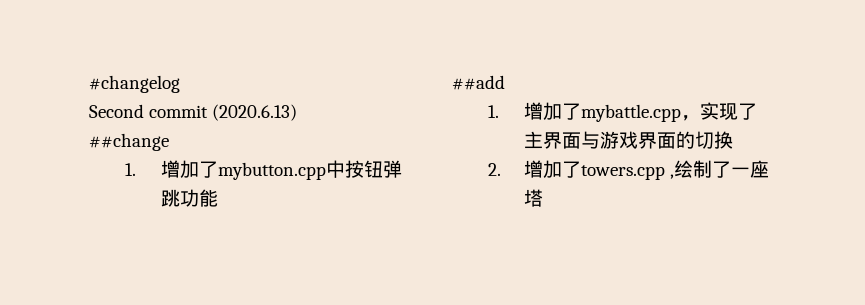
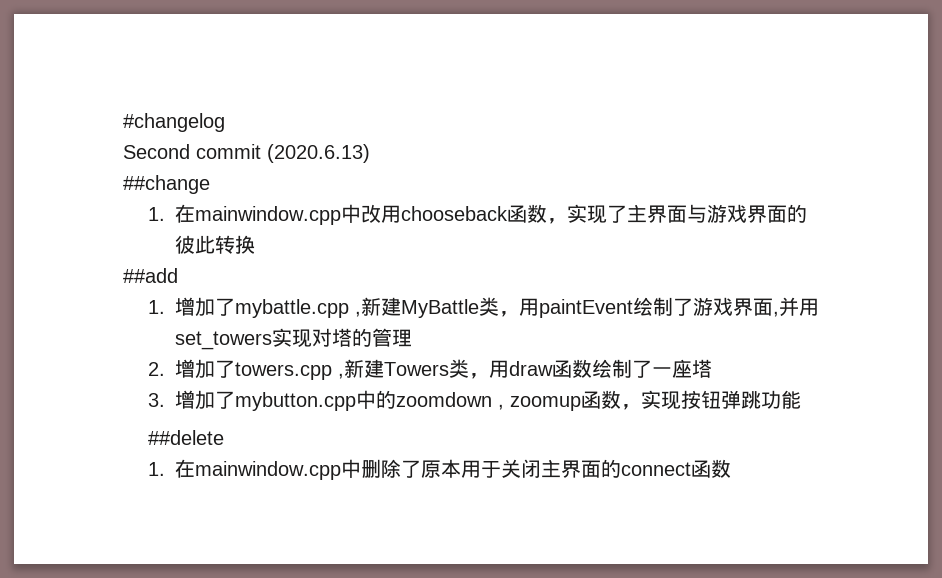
- 1.增加了mybutton.cpp中按钮弹跳功能
- ##add
- 1.增加了mybattle.cpp，实现了主界面与游戏界面的切换
+ 1.在mainwindow.cpp中改用chooseback函数，实现了主界面与游戏界面的彼此转换
+ ##add
+ 1.增加了mybattle.cpp ,新建MyBattle类，用paintEvent绘制了游戏界面,并用set_towers实现对塔的管理
- 2.增加了towers.cpp ,绘制了一座塔
+ 2.增加了towers.cpp ,新建Towers类，用draw函数绘制了一座塔
+ 3.增加了mybutton.cpp中的zoomdown , zoomup函数，实现按钮弹跳功能
+ ##delete
+ 1.在mainwindow.cpp中删除了原本用于关闭主界面的connect函数

